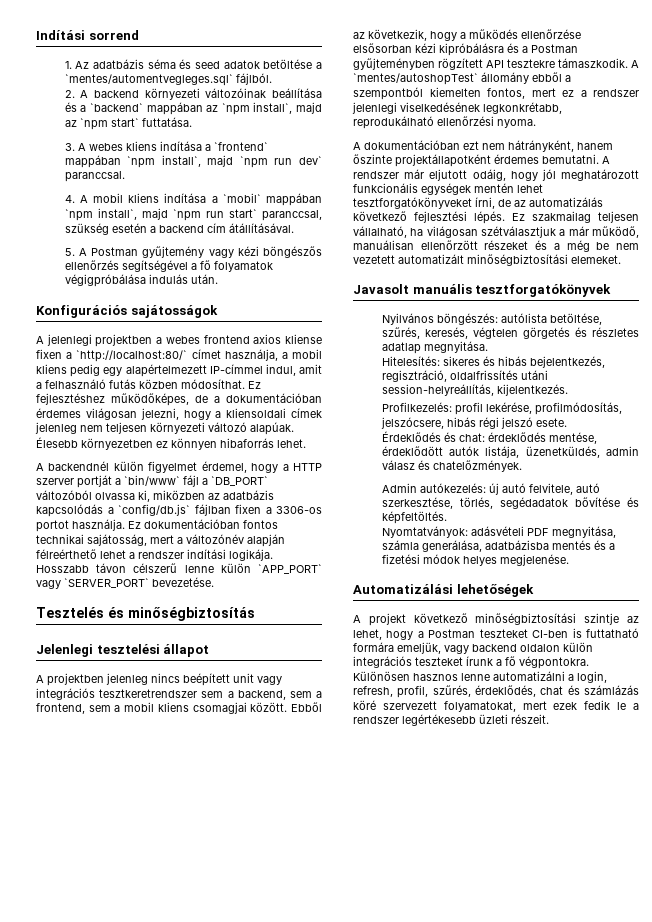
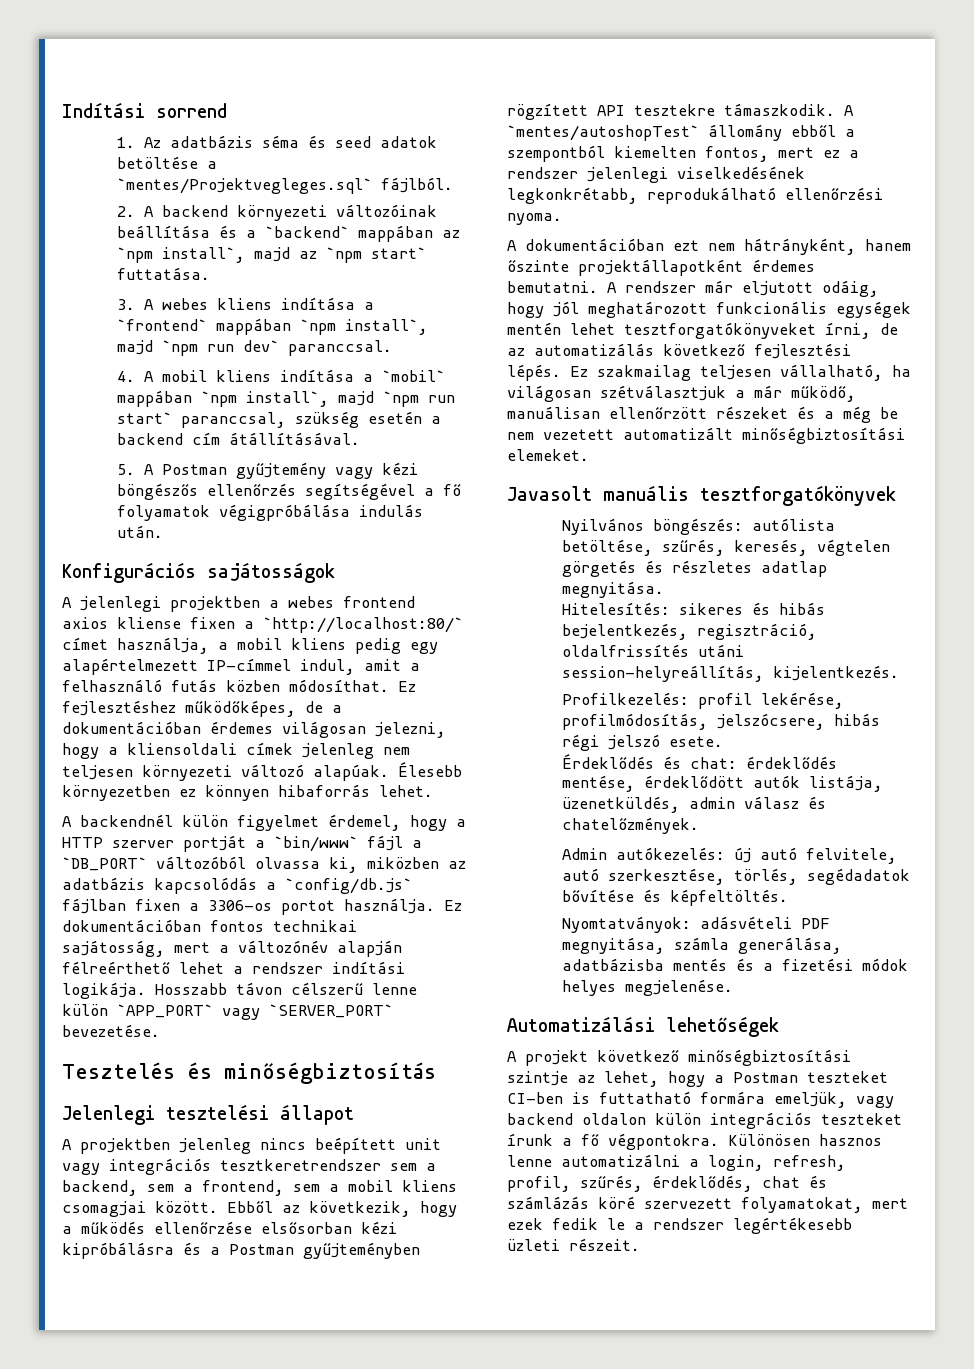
- 1. Az adatbázis séma és seed adatok betöltése a `mentes/automentvegleges.sql` fájlból.
+ 1. Az adatbázis séma és seed adatok betöltése a `mentes/Projektvegleges.sql` fájlból.

